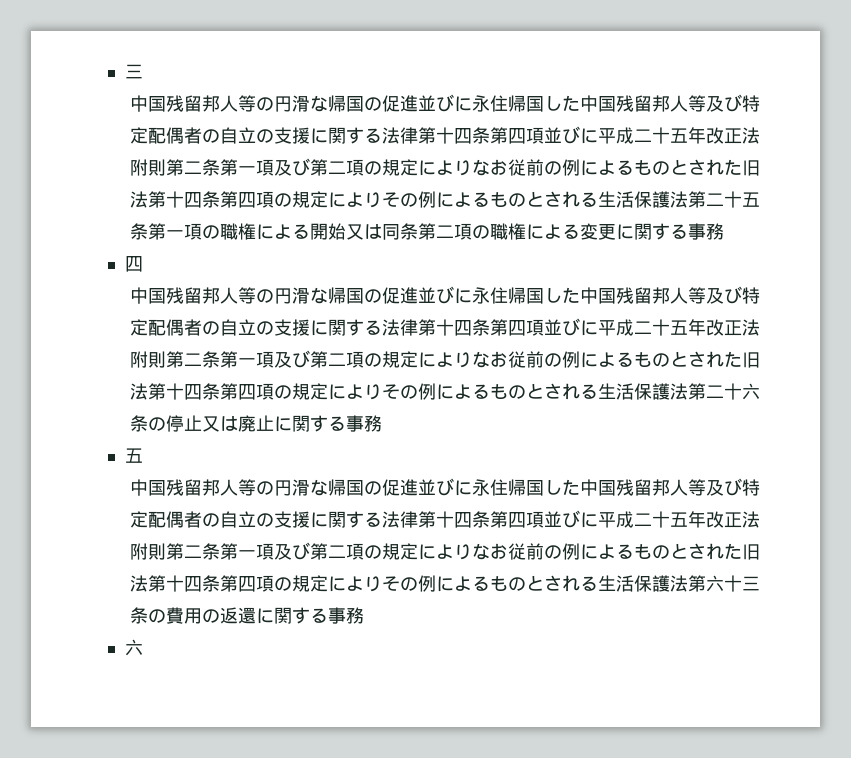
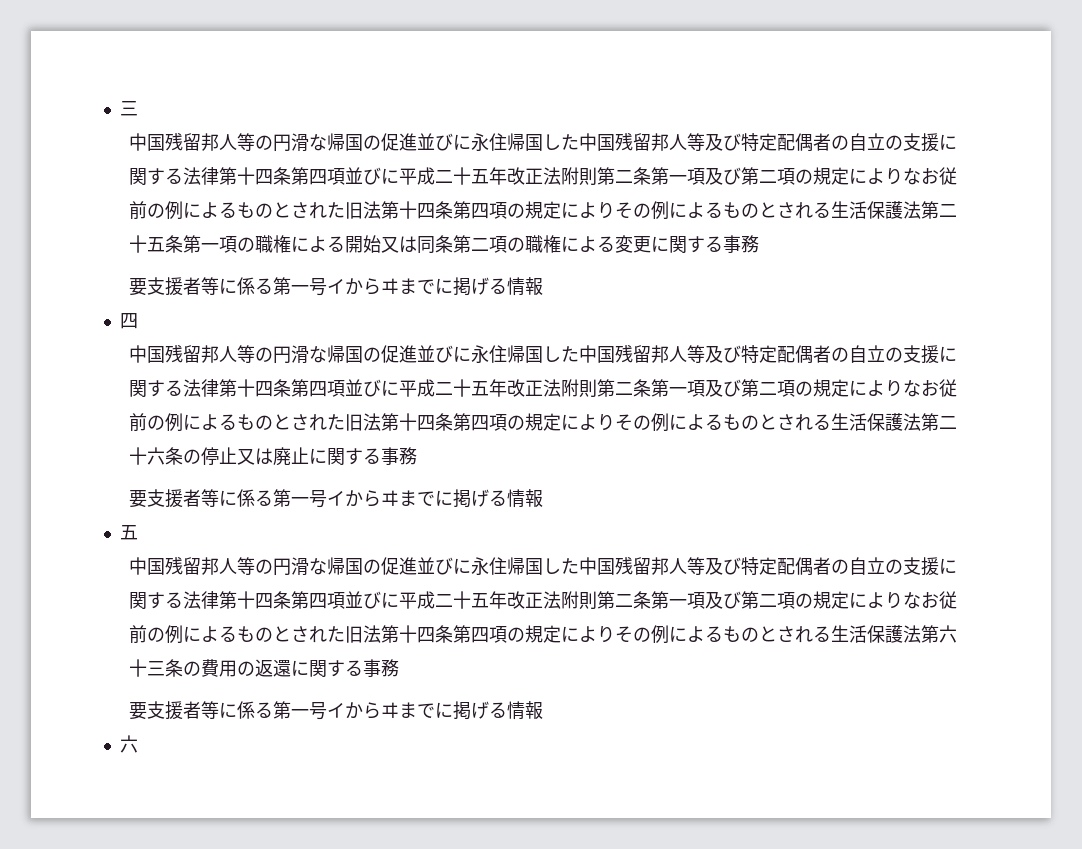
  中国残留邦人等の円滑な帰国の促進並びに永住帰国した中国残留邦人等及び特定配偶者の自立の支援に関する法律第十四条第四項並びに平成二十五年改正法附則第二条第一項及び第二項の規定によりなお従前の例によるものとされた旧法第十四条第四項の規定によりその例によるものとされる生活保護法第二十五条第一項の職権による開始又は同条第二項の職権による変更に関する事務
+ 要支援者等に係る第一号イからヰまでに掲げる情報
  中国残留邦人等の円滑な帰国の促進並びに永住帰国した中国残留邦人等及び特定配偶者の自立の支援に関する法律第十四条第四項並びに平成二十五年改正法附則第二条第一項及び第二項の規定によりなお従前の例によるものとされた旧法第十四条第四項の規定によりその例によるものとされる生活保護法第二十六条の停止又は廃止に関する事務
+ 要支援者等に係る第一号イからヰまでに掲げる情報
  中国残留邦人等の円滑な帰国の促進並びに永住帰国した中国残留邦人等及び特定配偶者の自立の支援に関する法律第十四条第四項並びに平成二十五年改正法附則第二条第一項及び第二項の規定によりなお従前の例によるものとされた旧法第十四条第四項の規定によりその例によるものとされる生活保護法第六十三条の費用の返還に関する事務
+ 要支援者等に係る第一号イからヰまでに掲げる情報

